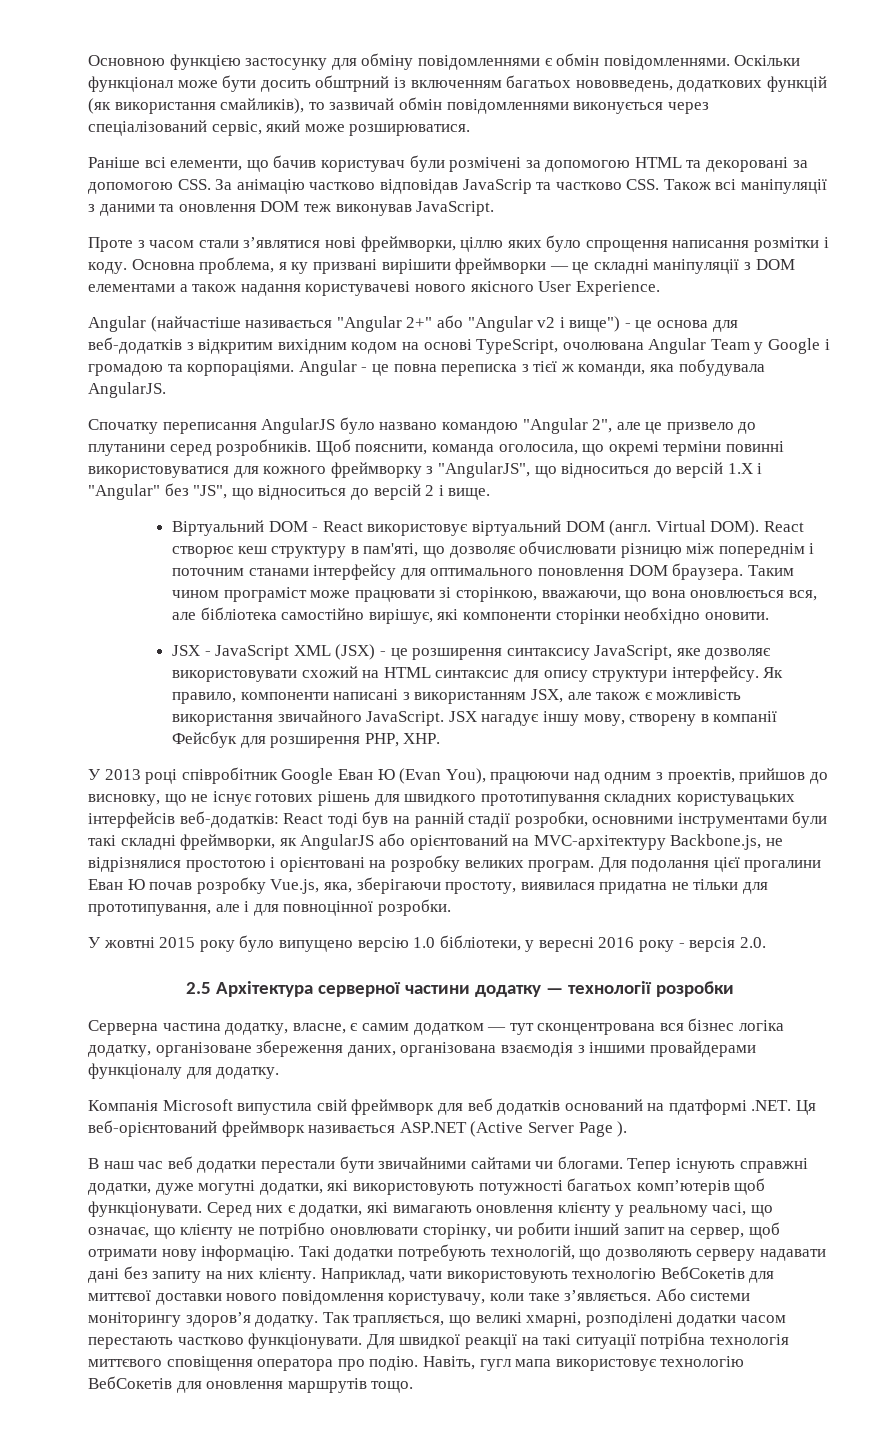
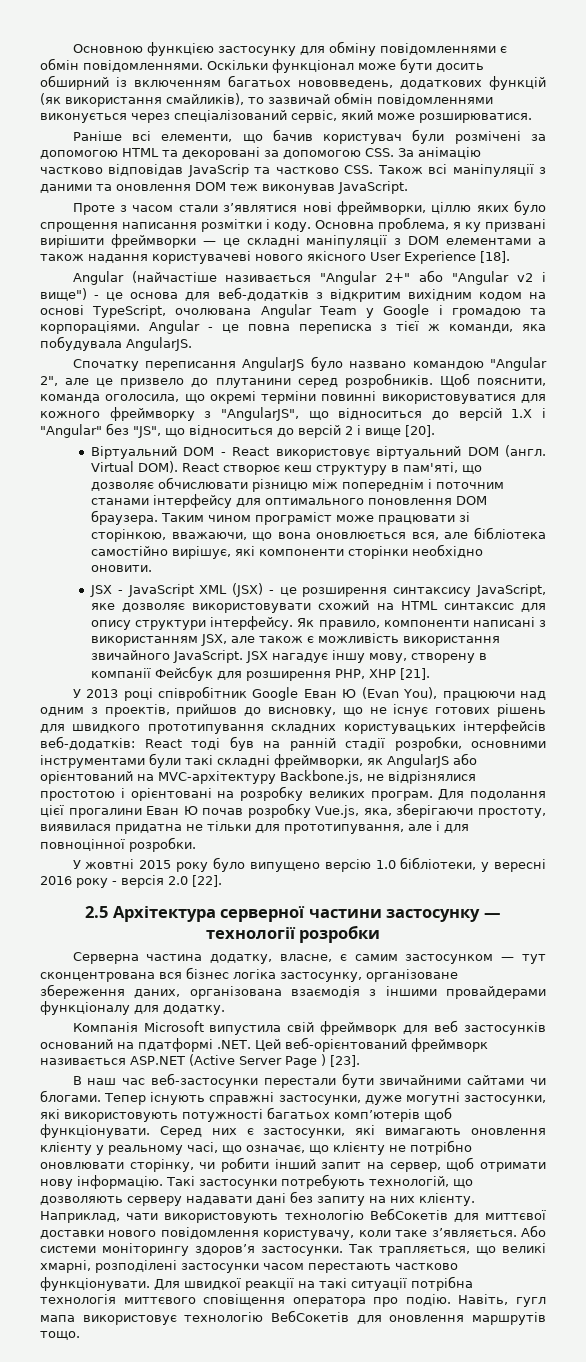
- Оскільки функціонал може бути досить обштрний із включенням багатьох нововведень, додаткових функцій (як використання смайликів), то зазвичай обмін повідомленнями виконується через спеціалізований сервіс, який може розширюватися.
+ Оскільки функціонал може бути досить обширний із включенням багатьох нововведень, додаткових функцій (як використання смайликів), то зазвичай обмін повідомленнями виконується через спеціалізований сервіс, який може розширюватися.
- Основна проблема, я ку призвані вирішити фреймворки — це складні маніпуляції з DOM елементами а також надання користувачеві нового якісного User Experience.
+ Основна проблема, я ку призвані вирішити фреймворки — це складні маніпуляції з DOM елементами а також надання користувачеві нового якісного User Experience [18].
- Щоб пояснити, команда оголосила, що окремі терміни повинні використовуватися для кожного фреймворку з "AngularJS", що відноситься до версій 1.X і "Angular" без "JS", що відноситься до версій 2 і вище.
+ Щоб пояснити, команда оголосила, що окремі терміни повинні використовуватися для кожного фреймворку з "AngularJS", що відноситься до версій 1.X і "Angular" без "JS", що відноситься до версій 2 і вище [20].
- JSX нагадує іншу мову, створену в компанії Фейсбук для розширення PHP, XHP.
+ JSX нагадує іншу мову, створену в компанії Фейсбук для розширення PHP, XHP [21].
- У жовтні 2015 року було випущено версію 1.0 бібліотеки, у вересні 2016 року - версія 2.0.
+ У жовтні 2015 року було випущено версію 1.0 бібліотеки, у вересні 2016 року - версія 2.0 [22].
- 2.5 Архітектура серверної частини додатку — технології розробки
+ 2.5 Архітектура серверної частини застосунку — технології розробки
- Серверна частина додатку, власне, є самим додатком — тут сконцентрована вся бізнес логіка додатку, організоване збереження даних, організована взаємодія з іншими провайдерами функціоналу для додатку.
+ Серверна частина додатку, власне, є самим застосунком — тут сконцентрована вся бізнес логіка застосунку, організоване збереження даних, організована взаємодія з іншими провайдерами функціоналу для додатку.
- Компанія Microsoft випустила свій фреймворк для веб додатків оснований на пдатформі .NET. Ця веб-орієнтований фреймворк називається ASP.NET (Active Server Page ).
+ Компанія Microsoft випустила свій фреймворк для веб застосунків оснований на пдатформі .NET. Цей веб-орієнтований фреймворк називається ASP.NET (Active Server Page ) [23].
- В наш час веб додатки перестали бути звичайними сайтами чи блогами.
+ В наш час веб-застосунки перестали бути звичайними сайтами чи блогами.
- Тепер існують справжні додатки, дуже могутні додатки, які використовують потужності багатьох комп’ютерів щоб функціонувати.
+ Тепер існують справжні застосунки, дуже могутні застосунки, які використовують потужності багатьох комп’ютерів щоб функціонувати.
- Серед них є додатки, які вимагають оновлення клієнту у реальному часі, що означає, що клієнту не потрібно оновлювати сторінку, чи робити інший запит на сервер, щоб отримати нову інформацію.
+ Серед них є застосунки, які вимагають оновлення клієнту у реальному часі, що означає, що клієнту не потрібно оновлювати сторінку, чи робити інший запит на сервер, щоб отримати нову інформацію.
- Такі додатки потребують технологій, що дозволяють серверу надавати дані без запиту на них клієнту.
+ Такі застосунки потребують технологій, що дозволяють серверу надавати дані без запиту на них клієнту.
- Або системи моніторингу здоров’я додатку.
+ Або системи моніторингу здоров’я застосунки.
- Так трапляється, що великі хмарні, розподілені додатки часом перестають частково функціонувати.
+ Так трапляється, що великі хмарні, розподілені застосунки часом перестають частково функціонувати.

